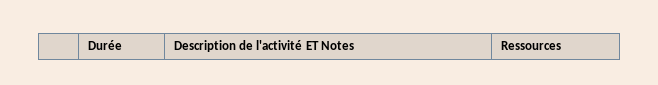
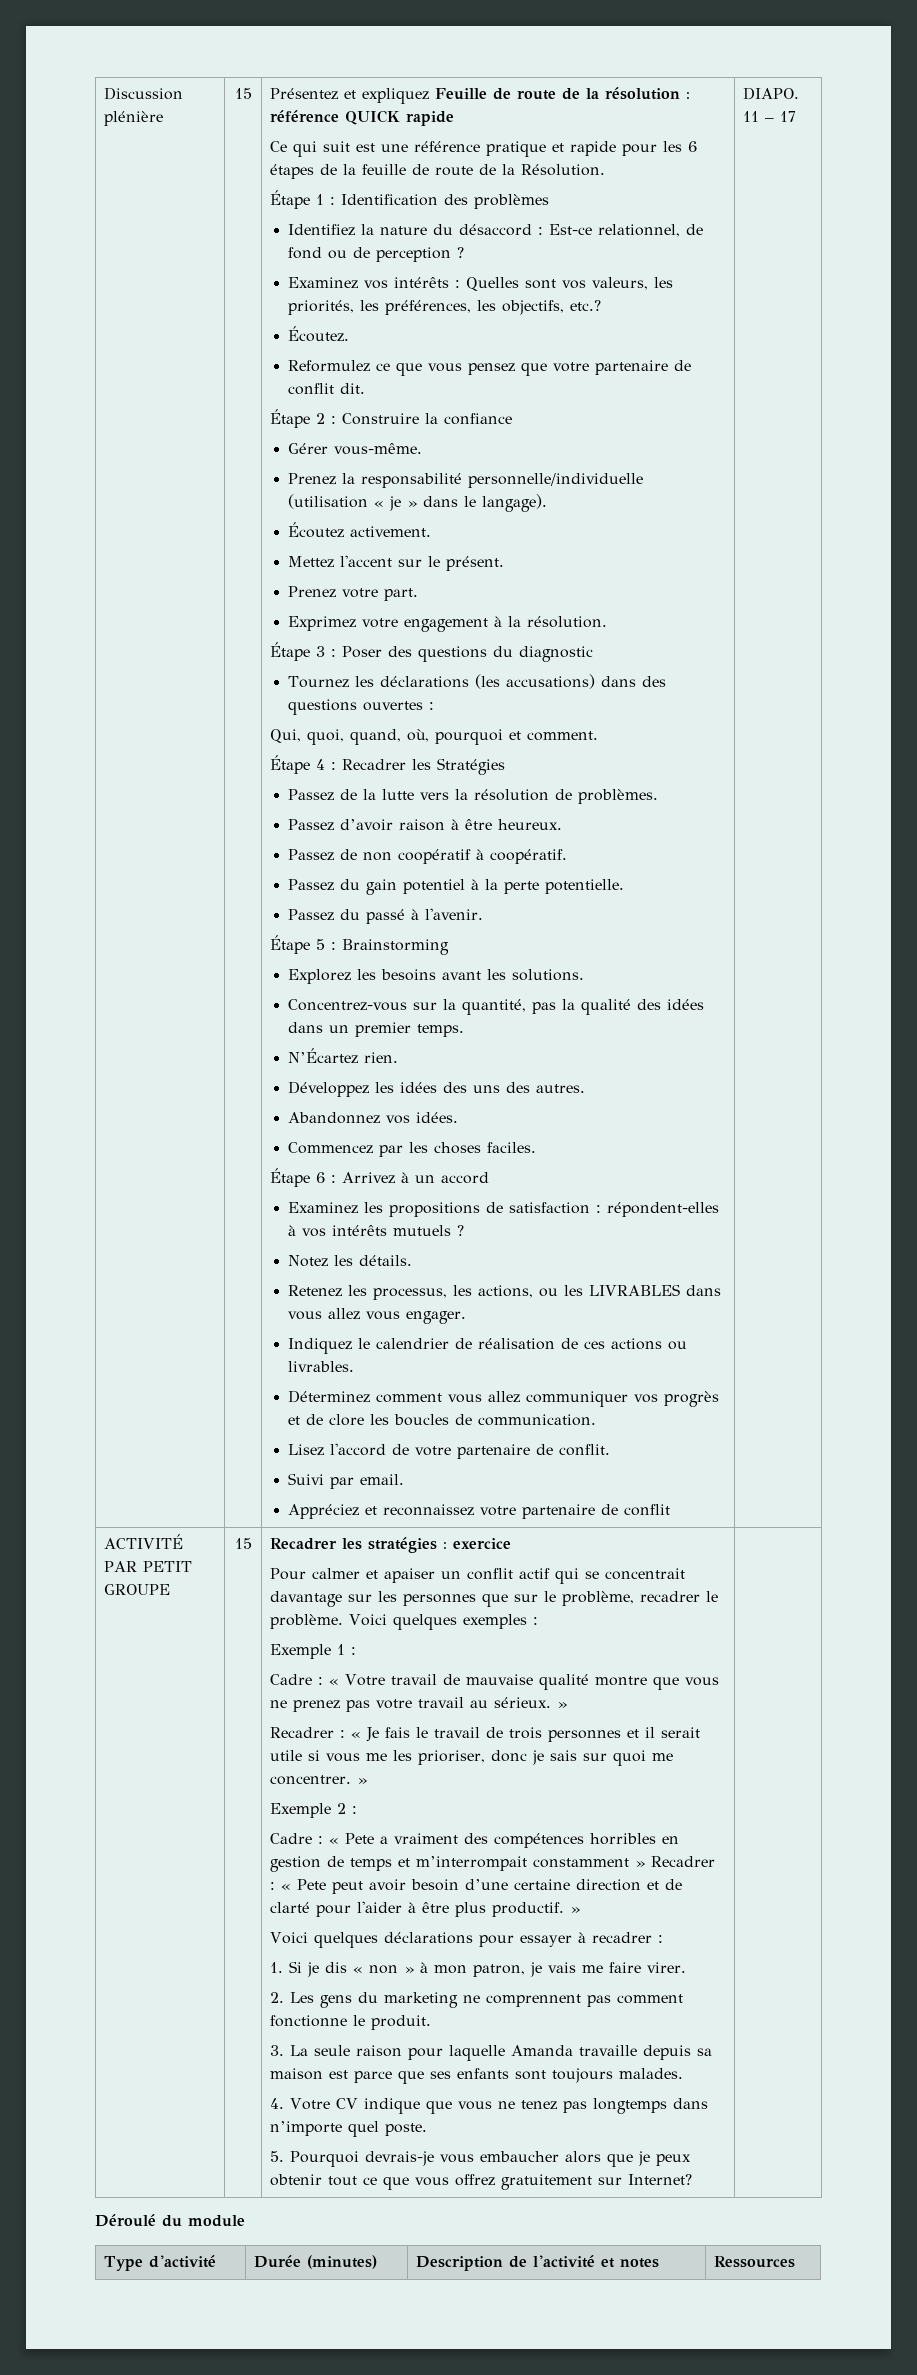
- Durée | Description de l'activité ET Notes | Ressources
+ Discussion plénière | 15 | Présentez et expliquez Feuille de route de la résolution : référence QUICK rapide
+ Ce qui suit est une référence pratique et rapide pour les 6 étapes de la feuille de route de la Résolution.
+ Étape 1 : Identification des problèmes
+ Identifiez la nature du désaccord : Est-ce relationnel, de fond ou de perception ?
+ Examinez vos intérêts : Quelles sont vos valeurs, les priorités, les préférences, les objectifs, etc.?
+ Écoutez.
+ Reformulez ce que vous pensez que votre partenaire de conflit dit.
+ Étape 2 : Construire la confiance
+ Gérer vous-même.
+ Prenez la responsabilité personnelle/individuelle (utilisation « je » dans le langage).
+ Écoutez activement.
+ Mettez l'accent sur le présent.
+ Prenez votre part.
+ Exprimez votre engagement à la résolution.
+ Étape 3 : Poser des questions du diagnostic
+ Tournez les déclarations (les accusations) dans des questions ouvertes :
+ Qui, quoi, quand, où, pourquoi et comment.
+ Étape 4 : Recadrer les Stratégies
+ Passez de la lutte vers la résolution de problèmes.
+ Passez d’avoir raison à être heureux.
+ Passez de non coopératif à coopératif.
+ Passez du gain potentiel à la perte potentielle.
+ Passez du passé à l'avenir.
+ Étape 5 : Brainstorming
+ Explorez les besoins avant les solutions.
+ Concentrez-vous sur la quantité, pas la qualité des idées dans un premier temps.
+ N’Écartez rien.
+ Développez les idées des uns des autres.
+ Abandonnez vos idées.
+ Commencez par les choses faciles.
+ Étape 6 : Arrivez à un accord
+ Examinez les propositions de satisfaction : répondent-elles à vos intérêts mutuels ?
+ Notez les détails.
+ Retenez les processus, les actions, ou les LIVRABLES dans vous allez vous engager.
+ Indiquez le calendrier de réalisation de ces actions ou livrables.
+ Déterminez comment vous allez communiquer vos progrès et de clore les boucles de communication.
+ Lisez l'accord de votre partenaire de conflit.
+ Suivi par email.
+ Appréciez et reconnaissez votre partenaire de conflit | DIAPO. 11 – 17
+ ACTIVITÉ PAR PETIT GROUPE | 15 | Recadrer les stratégies : exercice
+ Pour calmer et apaiser un conflit actif qui se concentrait davantage sur les personnes que sur le problème, recadrer le problème. Voici quelques exemples :
+ Exemple 1 :
+ Cadre : « Votre travail de mauvaise qualité montre que vous ne prenez pas votre travail au sérieux. »
+ Recadrer : « Je fais le travail de trois personnes et il serait utile si vous me les prioriser, donc je sais sur quoi me concentrer. »
+ Exemple 2 :
+ Cadre : « Pete a vraiment des compétences horribles en gestion de temps et m’interrompait constamment » Recadrer : « Pete peut avoir besoin d’une certaine direction et de clarté pour l'aider à être plus productif. »
+ Voici quelques déclarations pour essayer à recadrer :
+ 1. Si je dis « non » à mon patron, je vais me faire virer.
+ 2. Les gens du marketing ne comprennent pas comment fonctionne le produit.
+ 3. La seule raison pour laquelle Amanda travaille depuis sa maison est parce que ses enfants sont toujours malades.
+ 4. Votre CV indique que vous ne tenez pas longtemps dans n’importe quel poste.
+ 5. Pourquoi devrais-je vous embaucher alors que je peux obtenir tout ce que vous offrez gratuitement sur Internet? |
+ Déroulé du module
+ Type d'activité | Durée (minutes) | Description de l'activité et notes | Ressources

